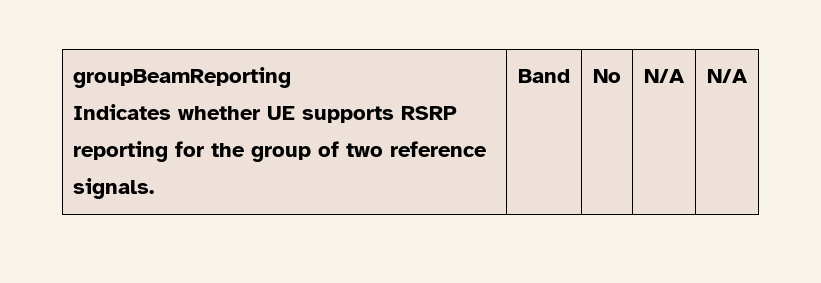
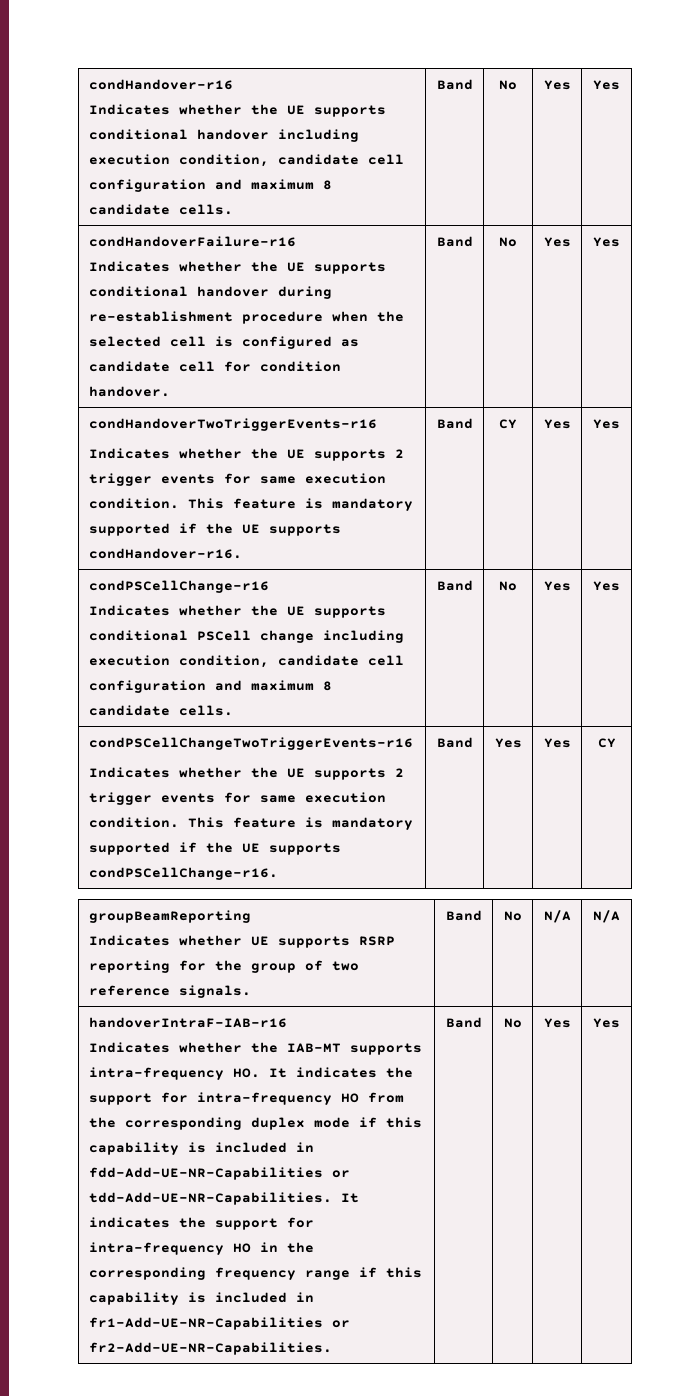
+ condHandover-r16
+ Indicates whether the UE supports conditional handover including execution condition, candidate cell configuration and maximum 8 candidate cells. | Band | No | Yes | Yes
+ condHandoverFailure-r16
+ Indicates whether the UE supports conditional handover during re-establishment procedure when the selected cell is configured as candidate cell for condition handover. | Band | No | Yes | Yes
+ condHandoverTwoTriggerEvents-r16
+ Indicates whether the UE supports 2 trigger events for same execution condition. This feature is mandatory supported if the UE supports condHandover-r16. | Band | CY | Yes | Yes
+ condPSCellChange-r16
+ Indicates whether the UE supports conditional PSCell change including execution condition, candidate cell configuration and maximum 8 candidate cells. | Band | No | Yes | Yes
+ condPSCellChangeTwoTriggerEvents-r16
+ Indicates whether the UE supports 2 trigger events for same execution condition. This feature is mandatory supported if the UE supports condPSCellChange-r16. | Band | Yes | Yes | CY
+ handoverIntraF-IAB-r16
+ Indicates whether the IAB-MT supports intra-frequency HO. It indicates the support for intra-frequency HO from the corresponding duplex mode if this capability is included in fdd-Add-UE-NR-Capabilities or tdd-Add-UE-NR-Capabilities. It indicates the support for intra-frequency HO in the corresponding frequency range if this capability is included in fr1-Add-UE-NR-Capabilities or fr2-Add-UE-NR-Capabilities. | Band | No | Yes | Yes

